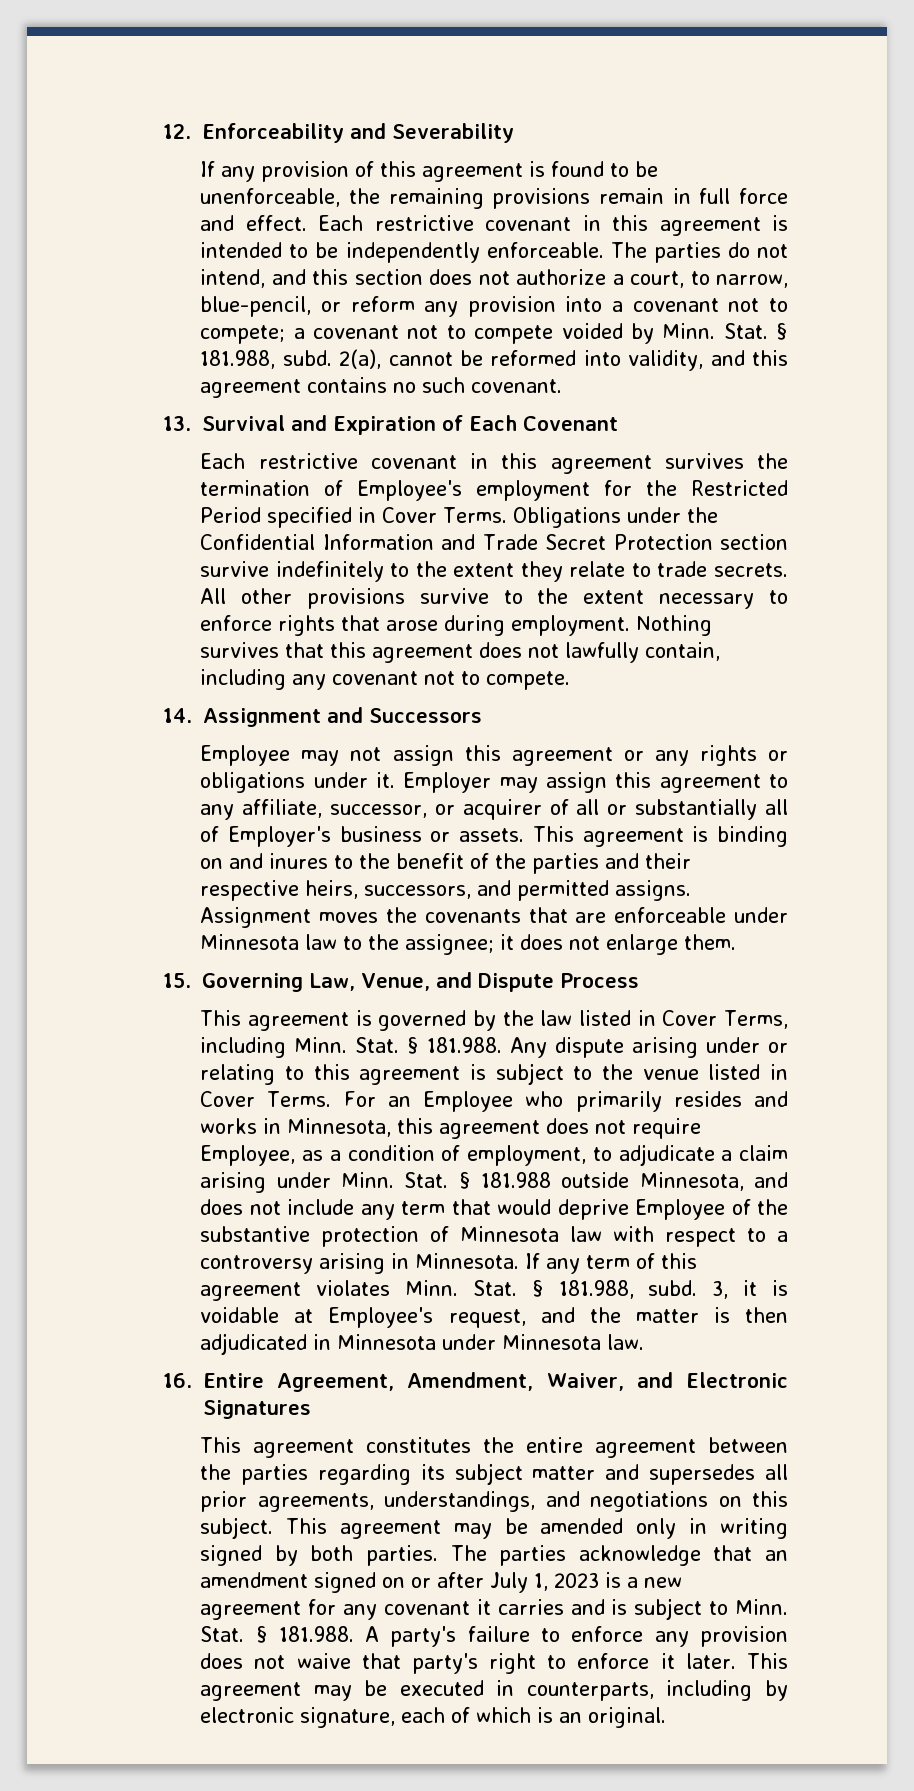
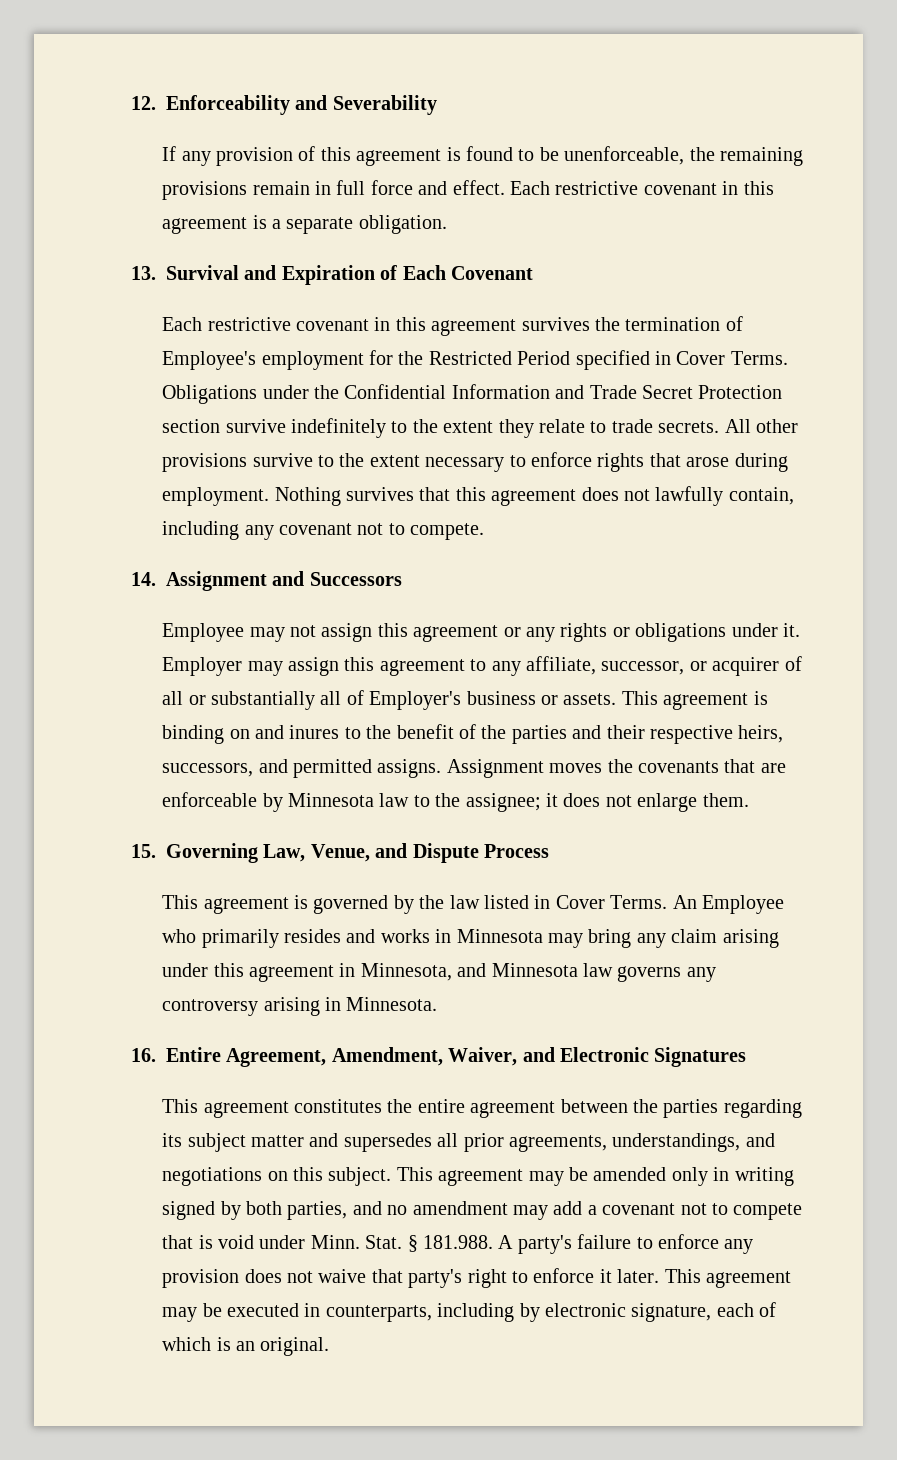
- Each restrictive covenant in this agreement is intended to be independently enforceable. The parties do not intend, and this section does not authorize a court, to narrow, blue-pencil, or reform any provision into a covenant not to compete; a covenant not to compete voided by Minn. Stat. § 181.988, subd. 2(a), cannot be reformed into validity, and this agreement contains no such covenant.
+ Each restrictive covenant in this agreement is a separate obligation.
- Assignment moves the covenants that are enforceable under Minnesota law to the assignee; it does not enlarge them.
+ Assignment moves the covenants that are enforceable by Minnesota law to the assignee; it does not enlarge them.
- This agreement is governed by the law listed in Cover Terms, including Minn. Stat. § 181.988. Any dispute arising under or relating to this agreement is subject to the venue listed in Cover Terms. For an Employee who primarily resides and works in Minnesota, this agreement does not require Employee, as a condition of employment, to adjudicate a claim arising under Minn. Stat. § 181.988 outside Minnesota, and does not include any term that would deprive Employee of the substantive protection of Minnesota law with respect to a controversy arising in Minnesota. If any term of this agreement violates Minn. Stat. § 181.988, subd. 3, it is voidable at Employee's request, and the matter is then adjudicated in Minnesota under Minnesota law.
+ This agreement is governed by the law listed in Cover Terms. An Employee who primarily resides and works in Minnesota may bring any claim arising under this agreement in Minnesota, and Minnesota law governs any controversy arising in Minnesota.
- This agreement may be amended only in writing signed by both parties. The parties acknowledge that an amendment signed on or after July 1, 2023 is a new agreement for any covenant it carries and is subject to Minn.
+ This agreement may be amended only in writing signed by both parties, and no amendment may add a covenant not to compete that is void under Minn.

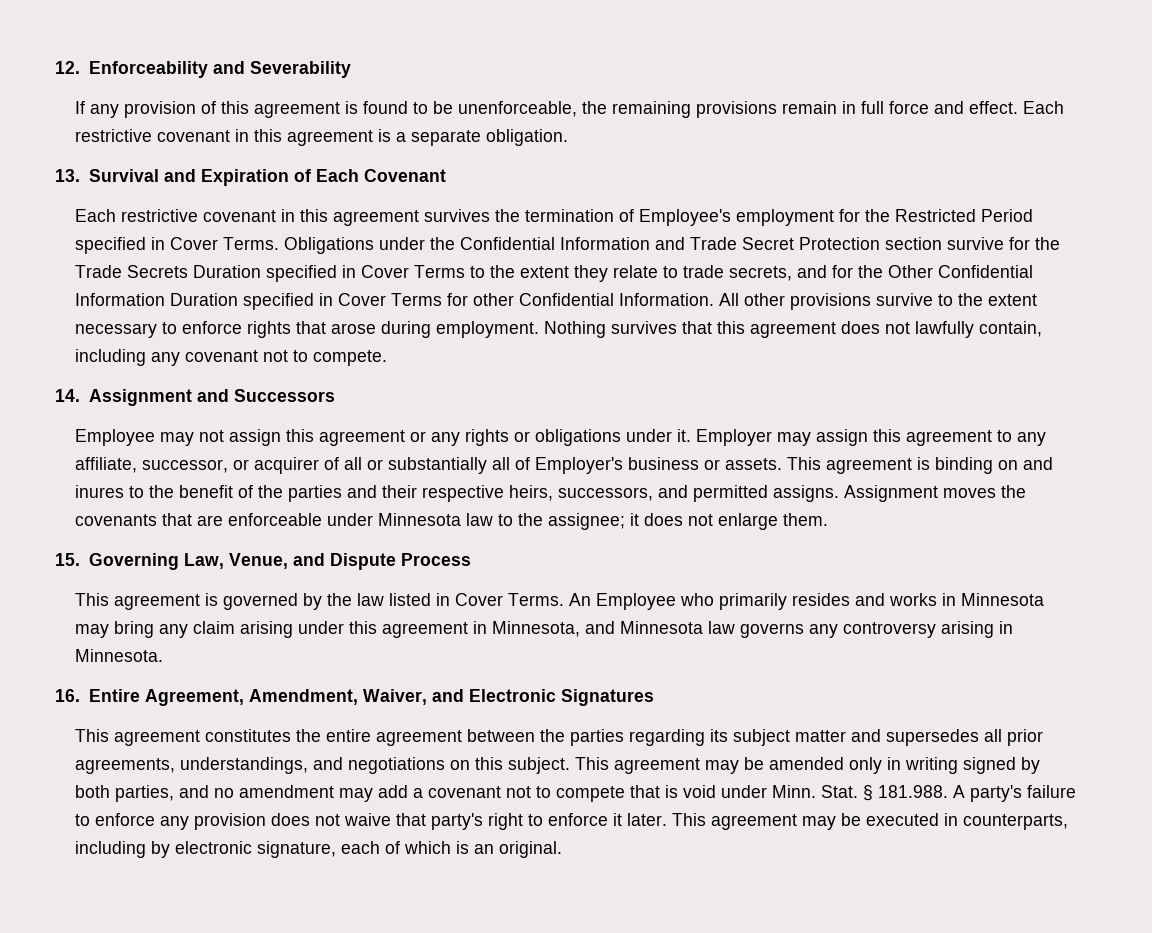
- Obligations under the Confidential Information and Trade Secret Protection section survive indefinitely to the extent they relate to trade secrets.
+ Obligations under the Confidential Information and Trade Secret Protection section survive for the Trade Secrets Duration specified in Cover Terms to the extent they relate to trade secrets, and for the Other Confidential Information Duration specified in Cover Terms for other Confidential Information.
- Assignment moves the covenants that are enforceable by Minnesota law to the assignee; it does not enlarge them.
+ Assignment moves the covenants that are enforceable under Minnesota law to the assignee; it does not enlarge them.

